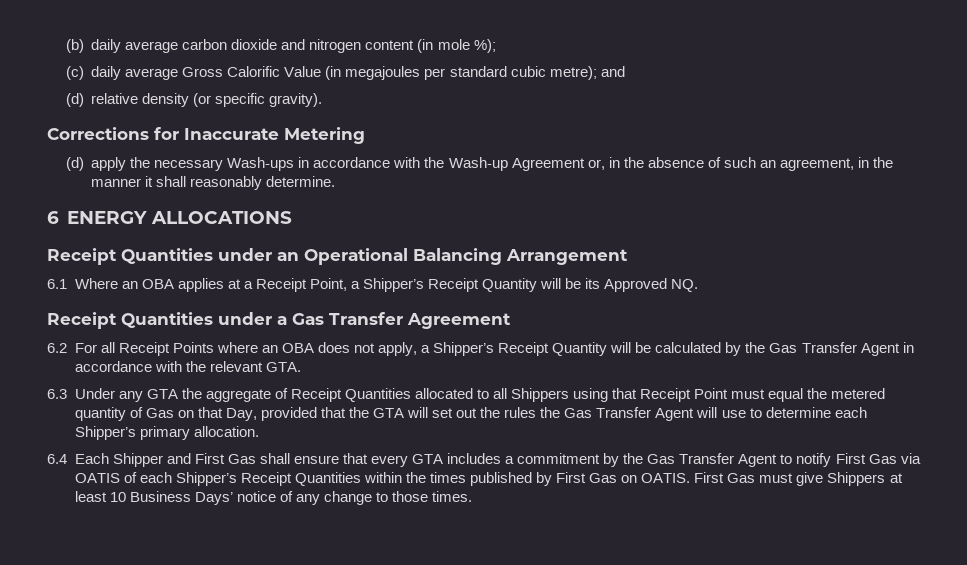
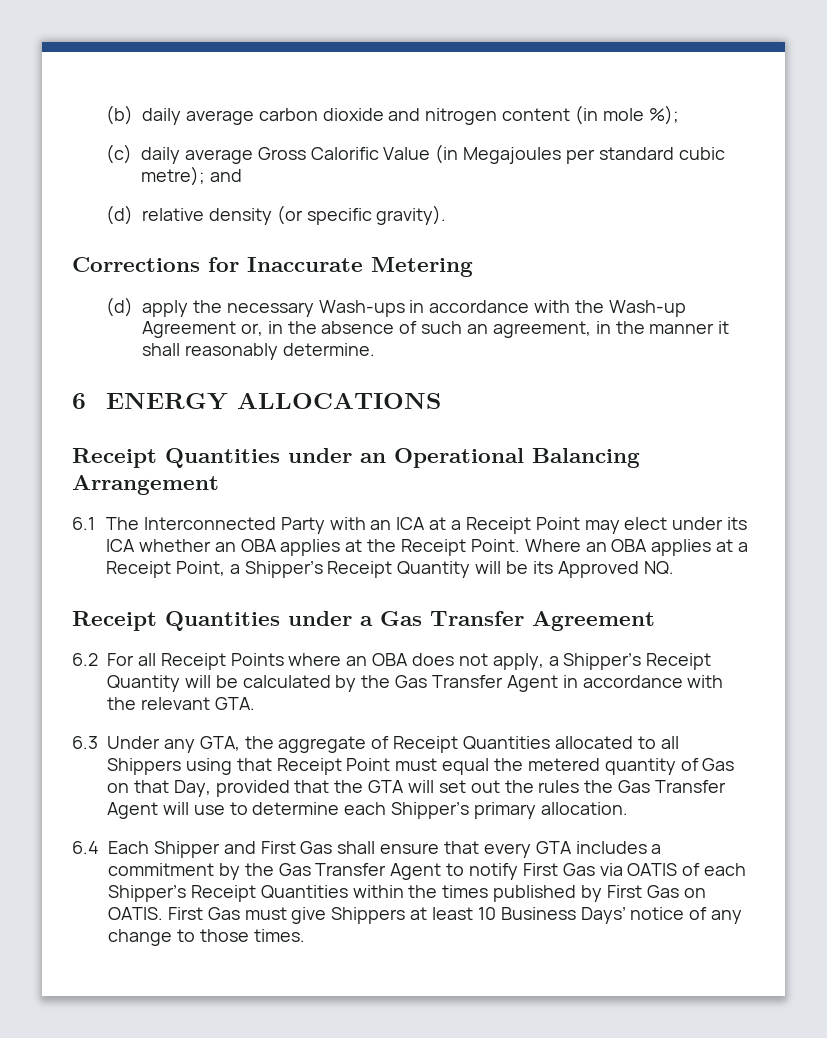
- (c) daily average Gross Calorific Value (in megajoules per standard cubic metre); and
+ (c) daily average Gross Calorific Value (in Megajoules per standard cubic metre); and
- 6.1 Where an OBA applies at a Receipt Point, a Shipper’s Receipt Quantity will be its Approved NQ.
+ 6.1 The Interconnected Party with an ICA at a Receipt Point may elect under its ICA whether an OBA applies at the Receipt Point. Where an OBA applies at a Receipt Point, a Shipper’s Receipt Quantity will be its Approved NQ.
- 6.3 Under any GTA the aggregate of Receipt Quantities allocated to all Shippers using that Receipt Point must equal the metered quantity of Gas on that Day, provided that the GTA will set out the rules the Gas Transfer Agent will use to determine each Shipper’s primary allocation.
+ 6.3 Under any GTA, the aggregate of Receipt Quantities allocated to all Shippers using that Receipt Point must equal the metered quantity of Gas on that Day, provided that the GTA will set out the rules the Gas Transfer Agent will use to determine each Shipper’s primary allocation.

